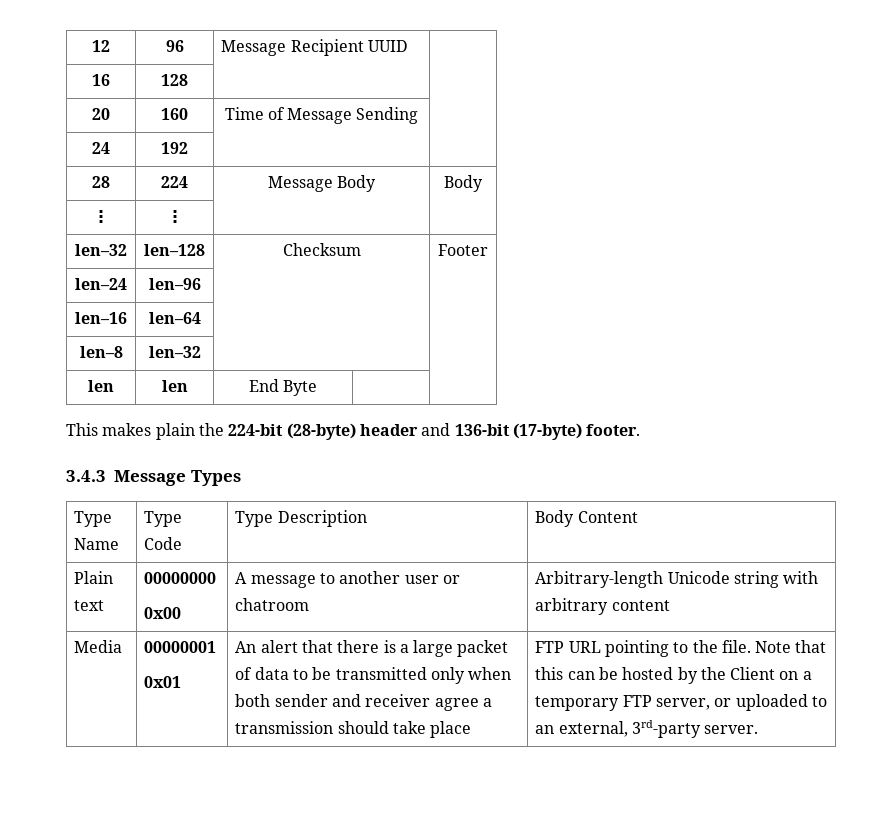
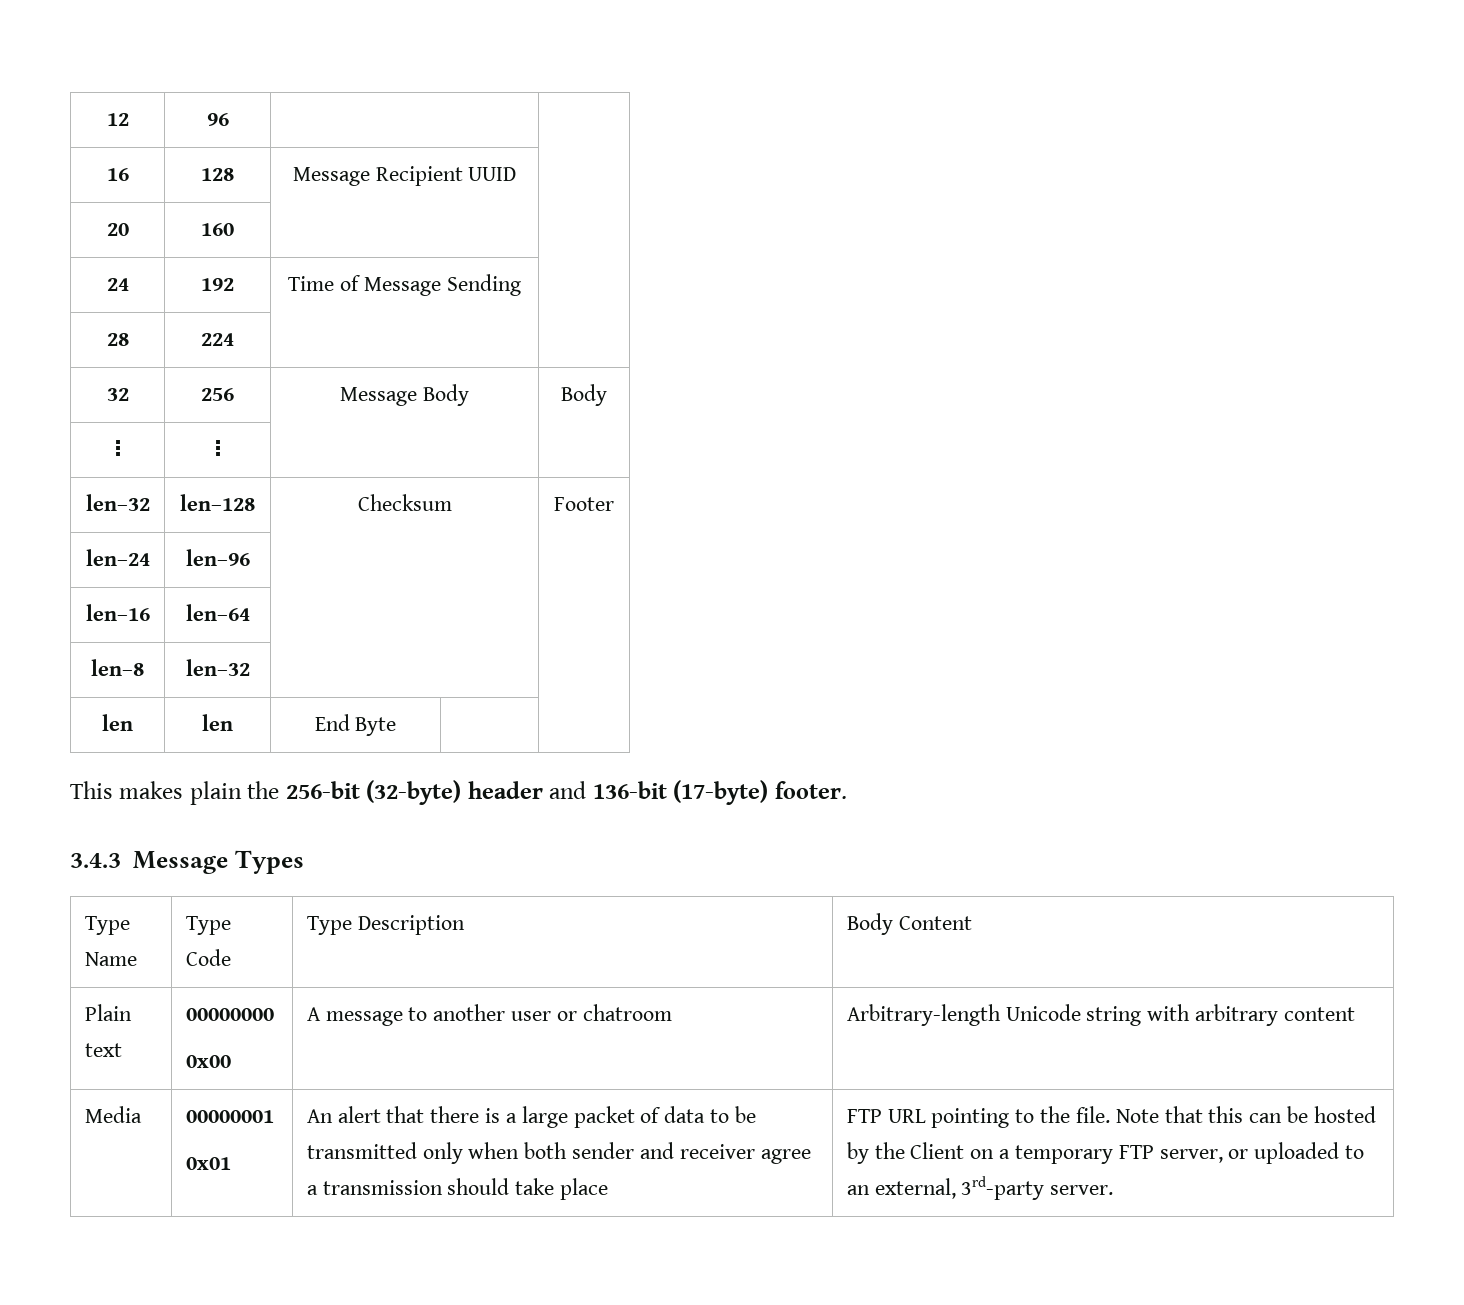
- 12 | 96 | Message Recipient UUID |
+ 12 | 96 | |
+ 16 | 128 | Message Recipient UUID |
- 16 | 128 | |
- 20 | 160 | Time of Message Sending |
+ 20 | 160 | |
+ 24 | 192 | Time of Message Sending |
- 24 | 192 | |
- 28 | 224 | Message Body | Body
+ 28 | 224 | |
+ 32 | 256 | Message Body | Body
- This makes plain the 224-bit (28-byte) header and 136-bit (17-byte) footer.
+ This makes plain the 256-bit (32-byte) header and 136-bit (17-byte) footer.

